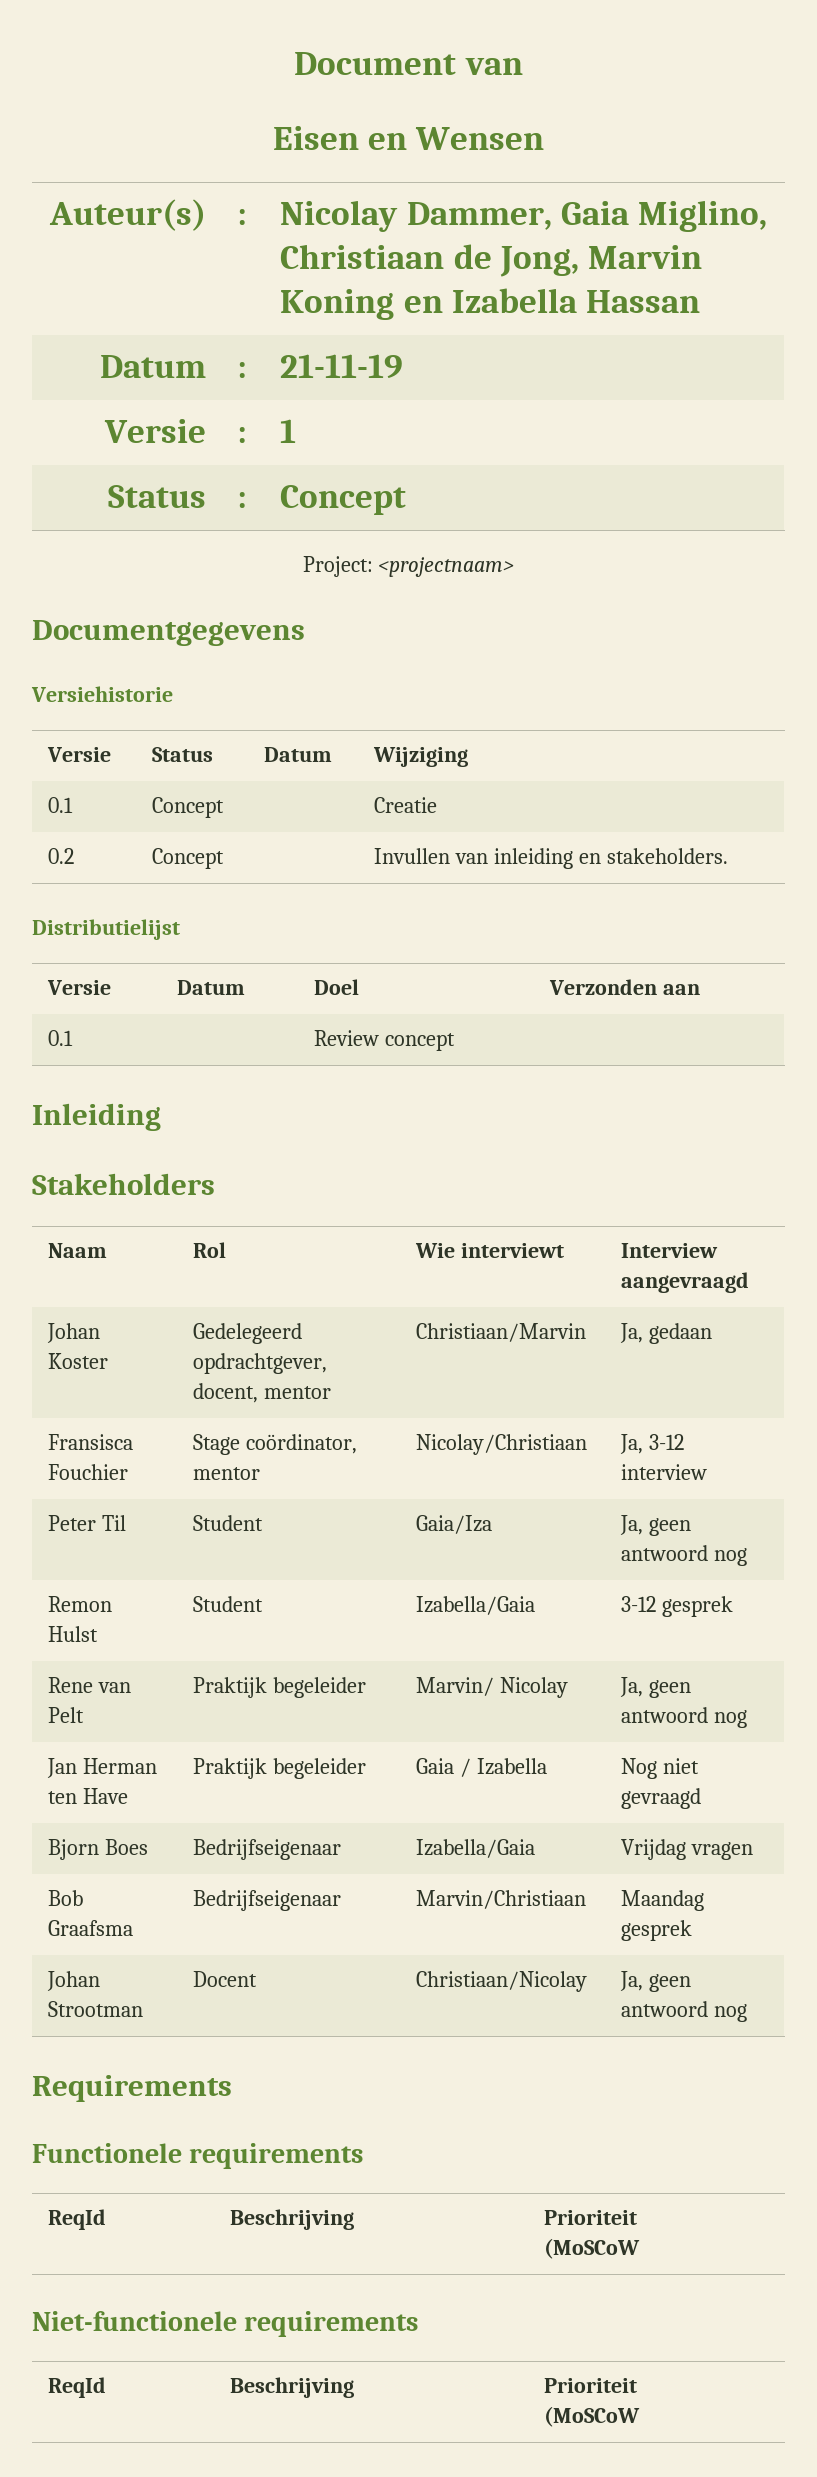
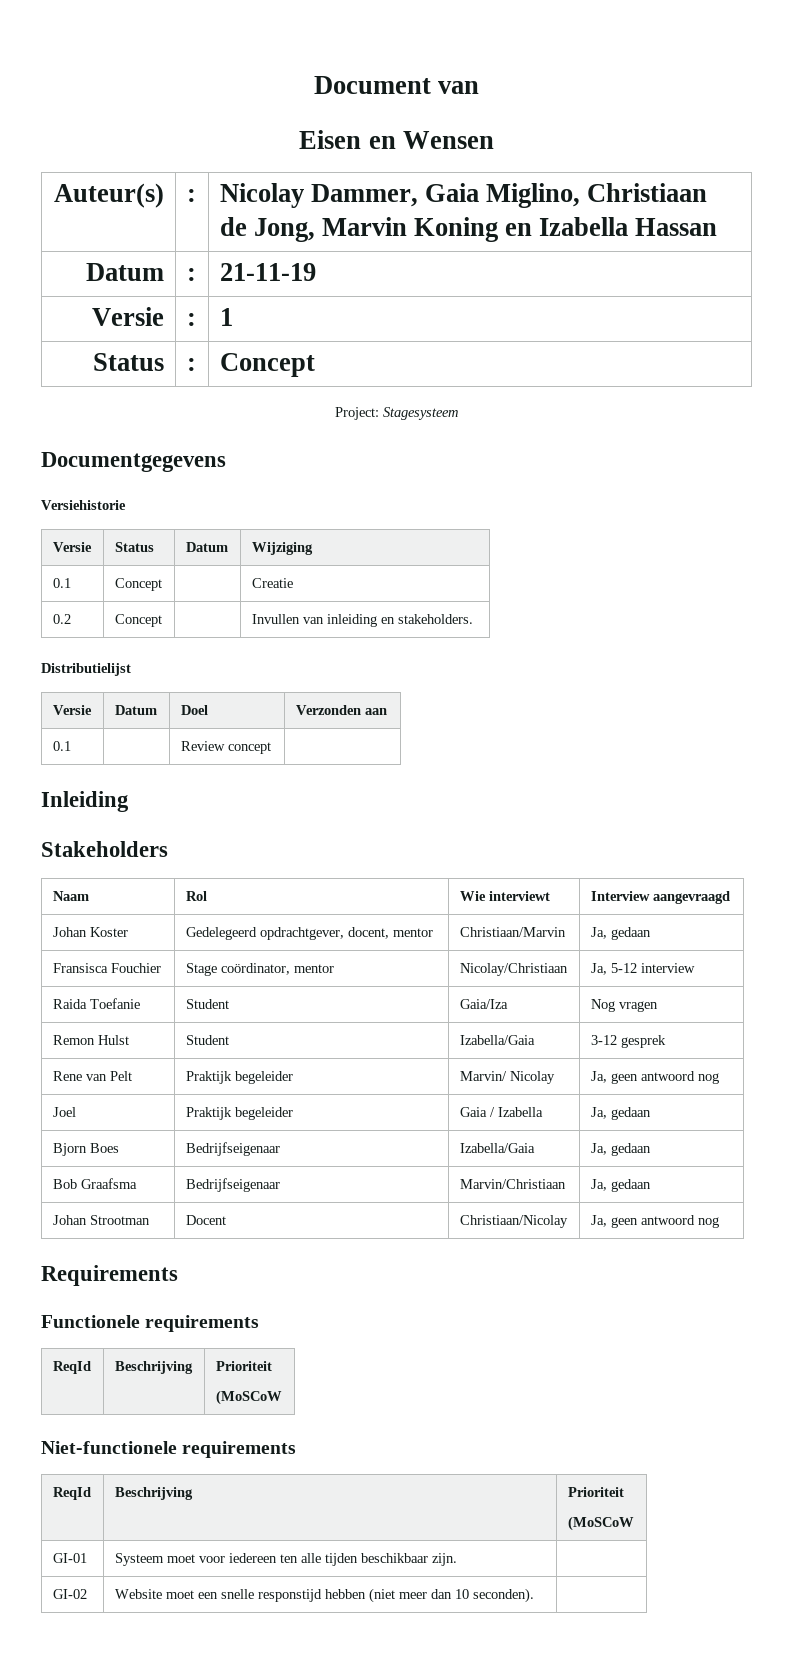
- Project: <projectnaam>
+ Project: Stagesysteem
- Fransisca Fouchier | Stage coördinator, mentor | Nicolay/Christiaan | Ja, 3-12 interview
+ Fransisca Fouchier | Stage coördinator, mentor | Nicolay/Christiaan | Ja, 5-12 interview
- Peter Til | Student | Gaia/Iza | Ja, geen antwoord nog
+ Raida Toefanie | Student | Gaia/Iza | Nog vragen
- Jan Herman ten Have | Praktijk begeleider | Gaia / Izabella | Nog niet gevraagd
+ Joel | Praktijk begeleider | Gaia / Izabella | Ja, gedaan
- Bjorn Boes | Bedrijfseigenaar | Izabella/Gaia | Vrijdag vragen
+ Bjorn Boes | Bedrijfseigenaar | Izabella/Gaia | Ja, gedaan
- Bob Graafsma | Bedrijfseigenaar | Marvin/Christiaan | Maandag gesprek
+ Bob Graafsma | Bedrijfseigenaar | Marvin/Christiaan | Ja, gedaan
+ GI-01 | Systeem moet voor iedereen ten alle tijden beschikbaar zijn. |
+ GI-02 | Website moet een snelle responstijd hebben (niet meer dan 10 seconden). |

